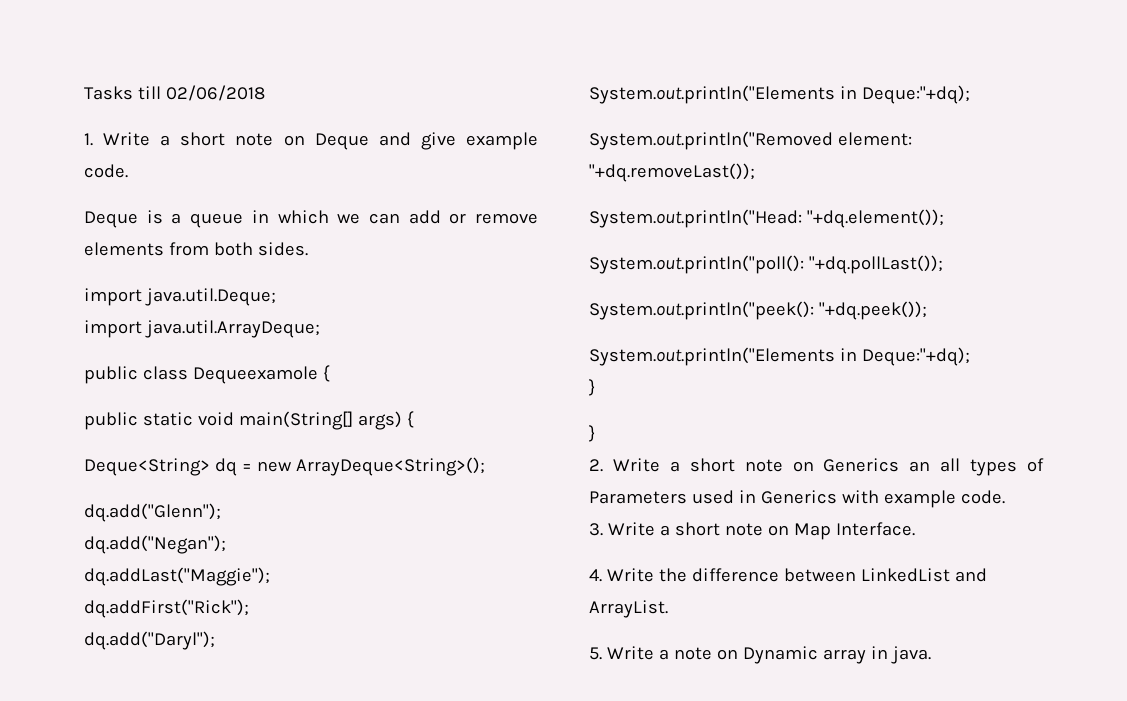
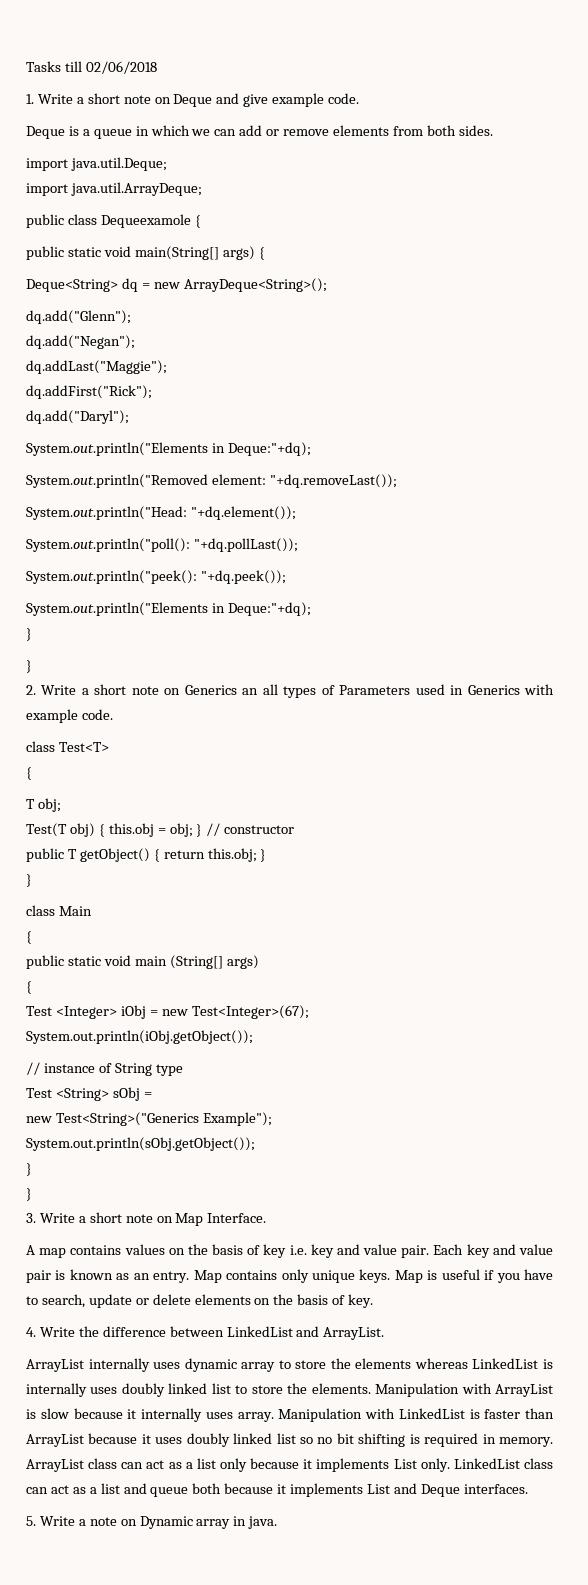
+ class Test<T>
+ {
+ T obj;
+ Test(T obj) { this.obj = obj; } // constructor
+ public T getObject() { return this.obj; }
+ }
+ class Main
+ {
+ public static void main (String[] args)
+ {
+ Test <Integer> iObj = new Test<Integer>(67);
+ System.out.println(iObj.getObject());
+ // instance of String type
+ Test <String> sObj =
+ new Test<String>("Generics Example");
+ System.out.println(sObj.getObject());
+ }
+ }
+ A map contains values on the basis of key i.e. key and value pair. Each key and value pair is known as an entry. Map contains only unique keys. Map is useful if you have to search, update or delete elements on the basis of key.
+ ArrayList internally uses dynamic array to store the elements whereas LinkedList is internally uses doubly linked list to store the elements. Manipulation with ArrayList is slow because it internally uses array. Manipulation with LinkedList is faster than ArrayList because it uses doubly linked list so no bit shifting is required in memory. ArrayList class can act as a list only because it implements List only. LinkedList class can act as a list and queue both because it implements List and Deque interfaces.

